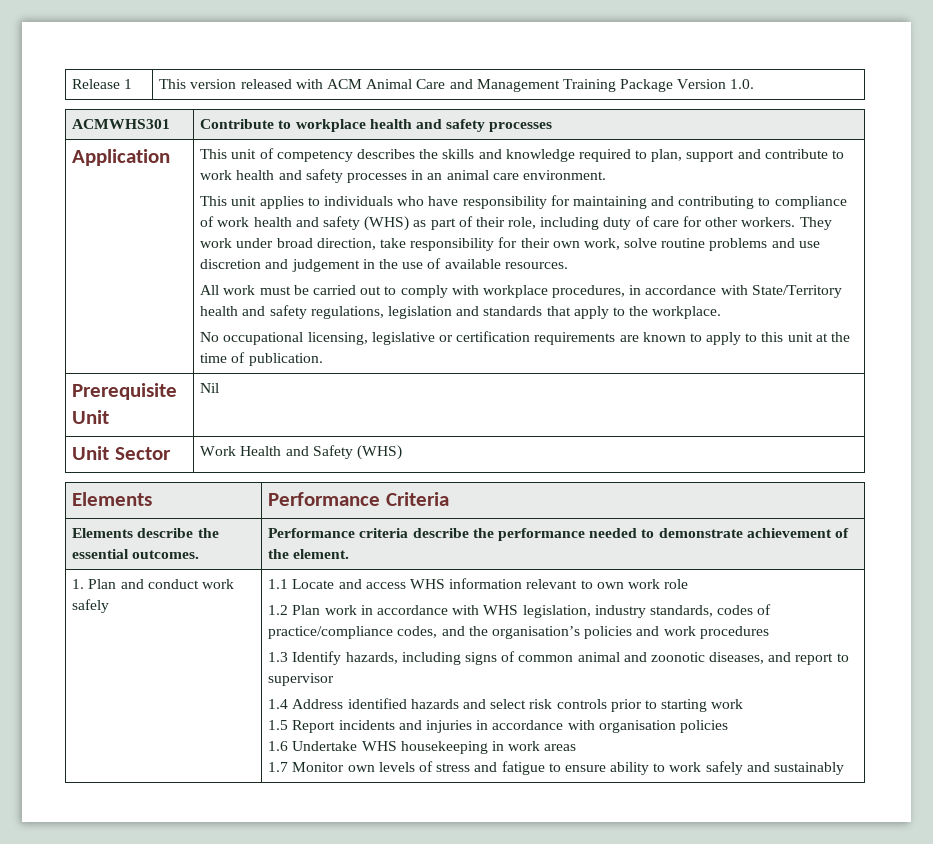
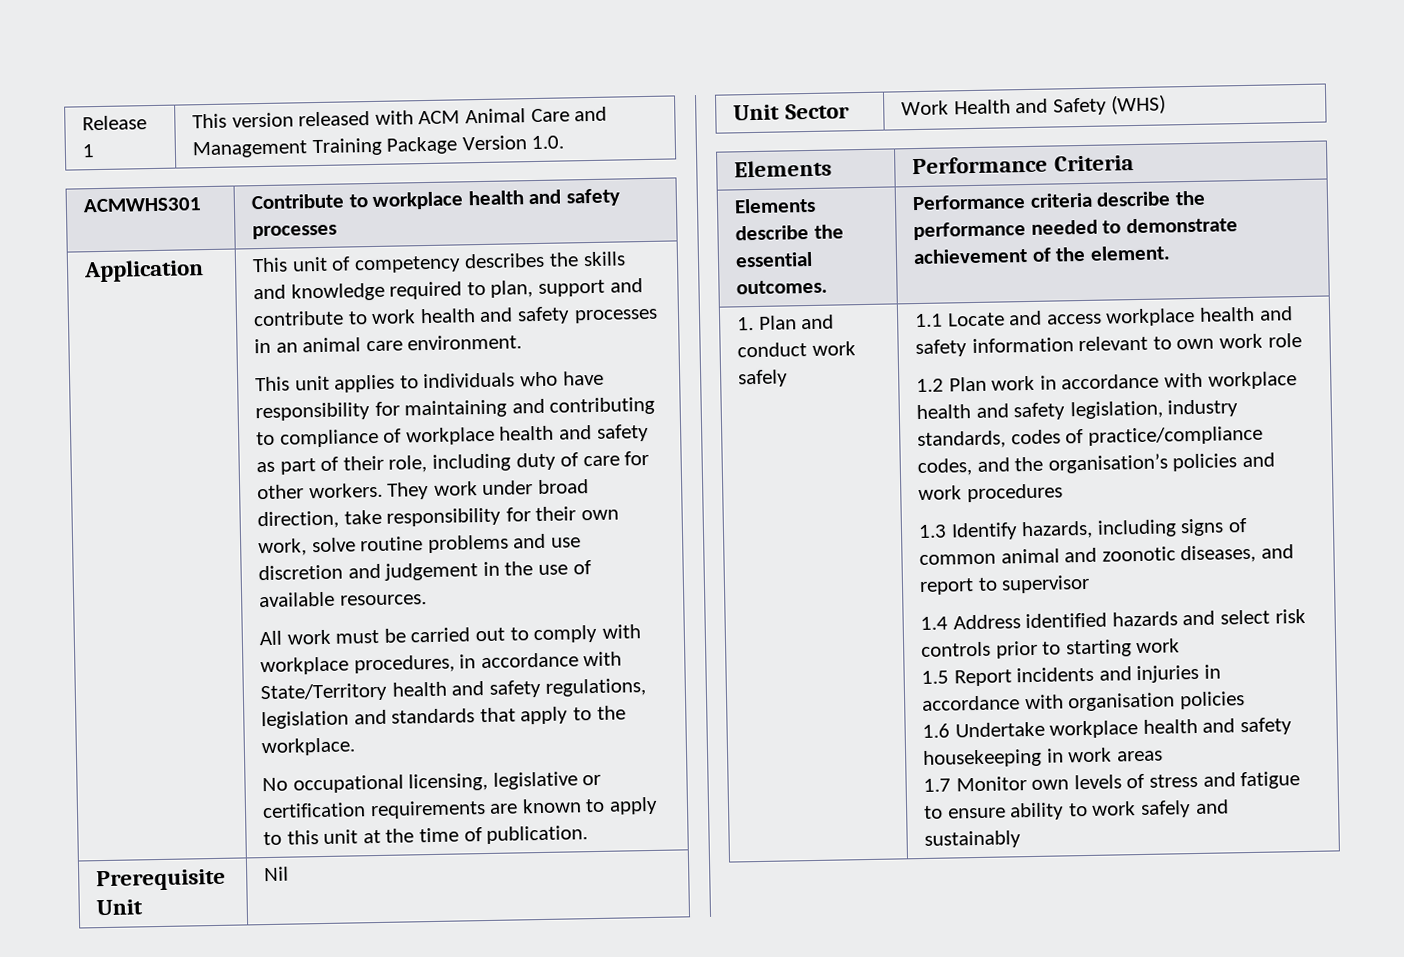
- This unit applies to individuals who have responsibility for maintaining and contributing to compliance of work health and safety (WHS) as part of their role, including duty of care for other workers.
+ This unit applies to individuals who have responsibility for maintaining and contributing to compliance of workplace health and safety as part of their role, including duty of care for other workers.
- 1.1 Locate and access WHS information relevant to own work role
+ 1.1 Locate and access workplace health and safety information relevant to own work role
- 1.2 Plan work in accordance with WHS legislation, industry standards, codes of practice/compliance codes, and the organisation’s policies and work procedures
+ 1.2 Plan work in accordance with workplace health and safety legislation, industry standards, codes of practice/compliance codes, and the organisation’s policies and work procedures
- 1.6 Undertake WHS housekeeping in work areas
+ 1.6 Undertake workplace health and safety housekeeping in work areas

